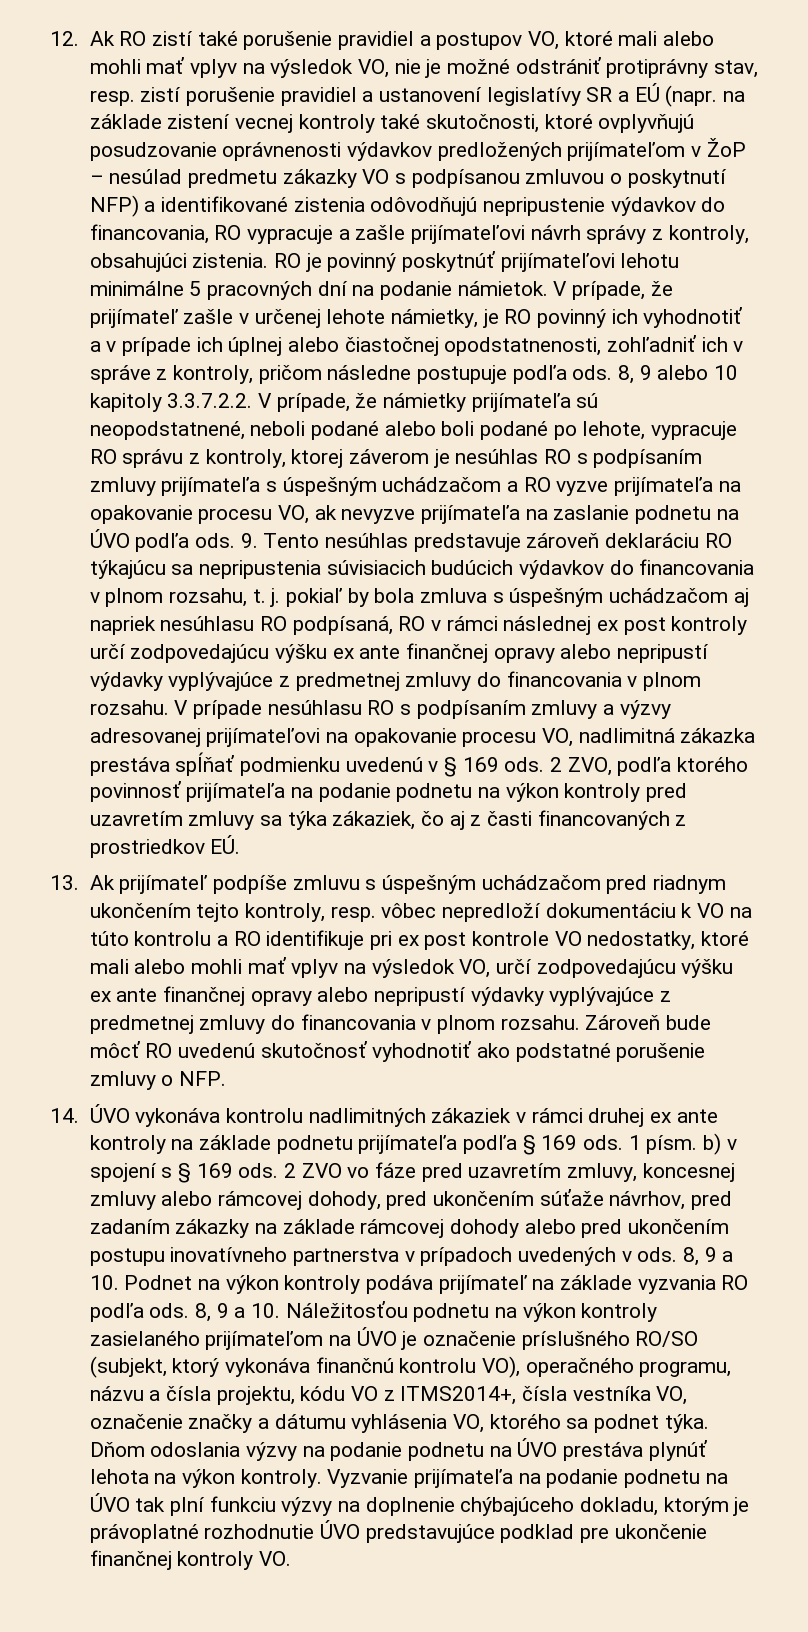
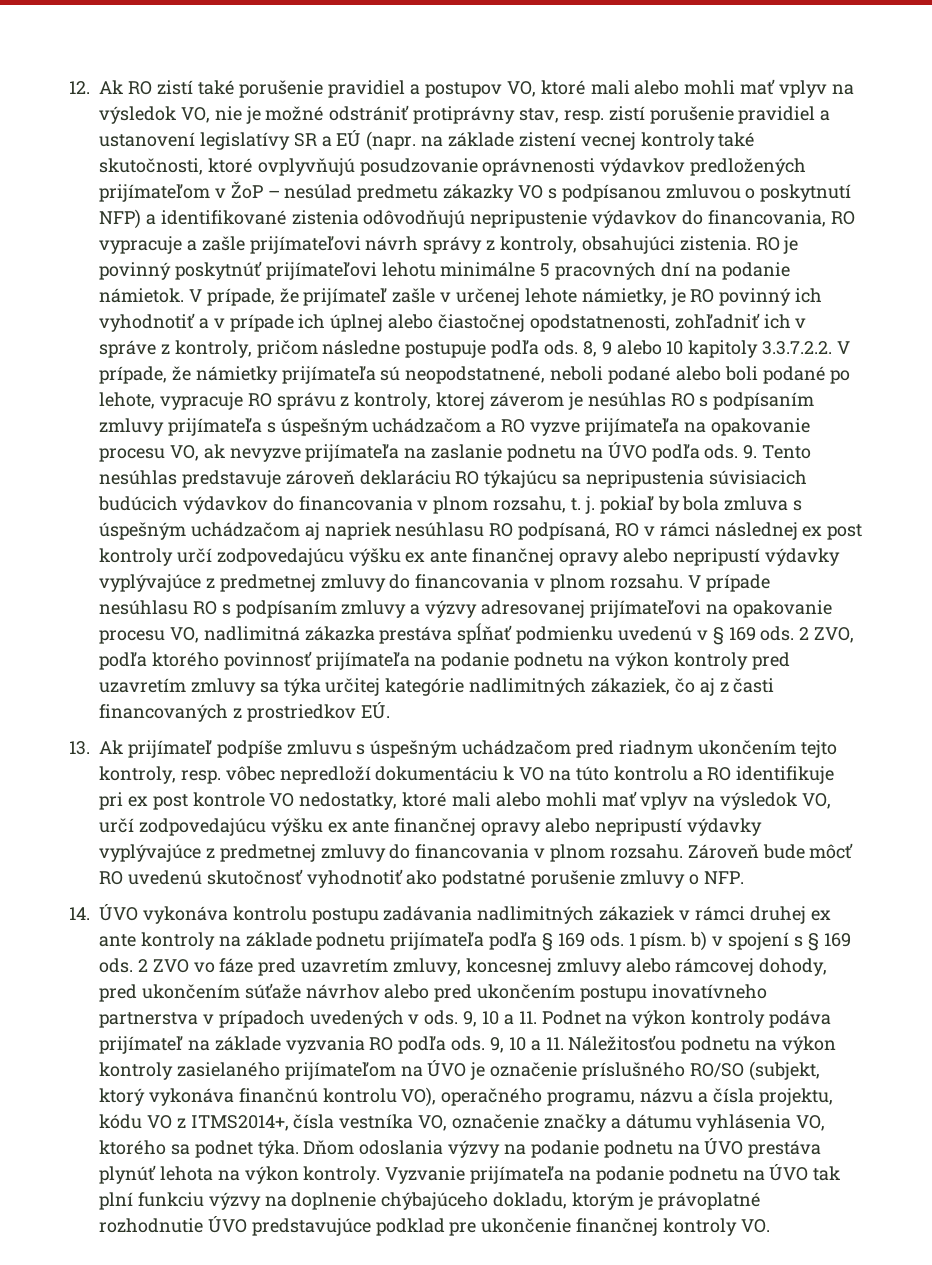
- 2 ZVO, podľa ktorého povinnosť prijímateľa na podanie podnetu na výkon kontroly pred uzavretím zmluvy sa týka zákaziek, čo aj z časti financovaných z prostriedkov EÚ.
+ 2 ZVO, podľa ktorého povinnosť prijímateľa na podanie podnetu na výkon kontroly pred uzavretím zmluvy sa týka určitej kategórie nadlimitných zákaziek, čo aj z časti financovaných z prostriedkov EÚ.
- 14. ÚVO vykonáva kontrolu nadlimitných zákaziek v rámci druhej ex ante kontroly na základe podnetu prijímateľa podľa § 169 ods.
+ 14. ÚVO vykonáva kontrolu postupu zadávania nadlimitných zákaziek v rámci druhej ex ante kontroly na základe podnetu prijímateľa podľa § 169 ods.
- 2 ZVO vo fáze pred uzavretím zmluvy, koncesnej zmluvy alebo rámcovej dohody, pred ukončením súťaže návrhov, pred zadaním zákazky na základe rámcovej dohody alebo pred ukončením postupu inovatívneho partnerstva v prípadoch uvedených v ods.
+ 2 ZVO vo fáze pred uzavretím zmluvy, koncesnej zmluvy alebo rámcovej dohody, pred ukončením súťaže návrhov alebo pred ukončením postupu inovatívneho partnerstva v prípadoch uvedených v ods.
- 8, 9 a 10. Podnet na výkon kontroly podáva prijímateľ na základe vyzvania RO podľa ods.
+ 9, 10 a 11. Podnet na výkon kontroly podáva prijímateľ na základe vyzvania RO podľa ods.
- 8, 9 a 10. Náležitosťou podnetu na výkon kontroly zasielaného prijímateľom na ÚVO je označenie príslušného RO/SO (subjekt, ktorý vykonáva finančnú kontrolu VO), operačného programu, názvu a čísla projektu, kódu VO z ITMS2014+, čísla vestníka VO, označenie značky a dátumu vyhlásenia VO, ktorého sa podnet týka.
+ 9, 10 a 11. Náležitosťou podnetu na výkon kontroly zasielaného prijímateľom na ÚVO je označenie príslušného RO/SO (subjekt, ktorý vykonáva finančnú kontrolu VO), operačného programu, názvu a čísla projektu, kódu VO z ITMS2014+, čísla vestníka VO, označenie značky a dátumu vyhlásenia VO, ktorého sa podnet týka.

